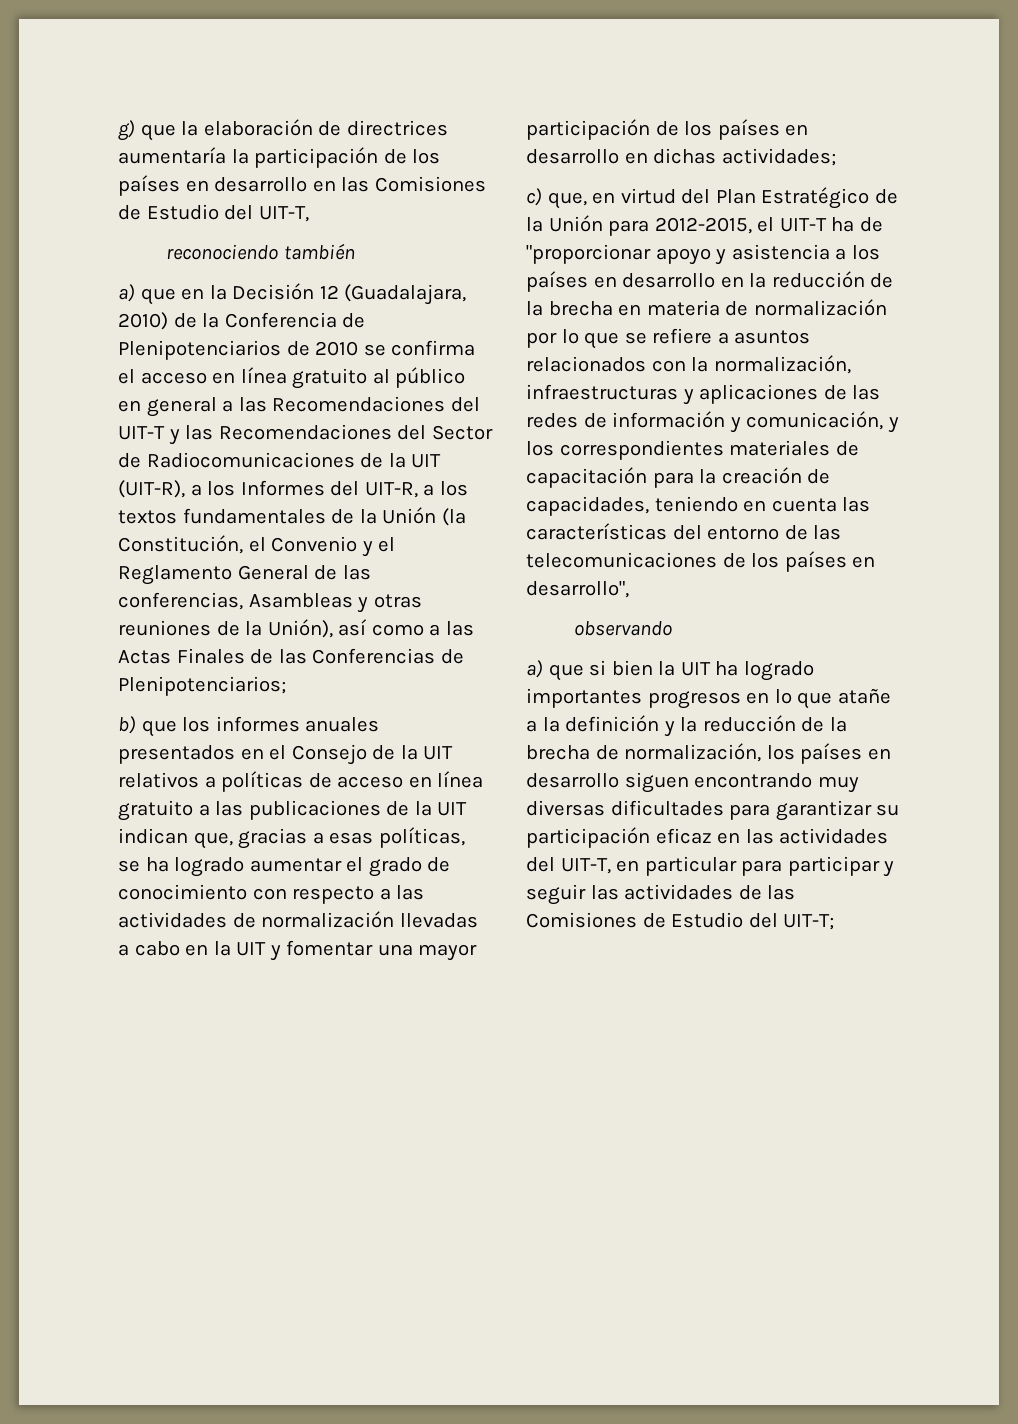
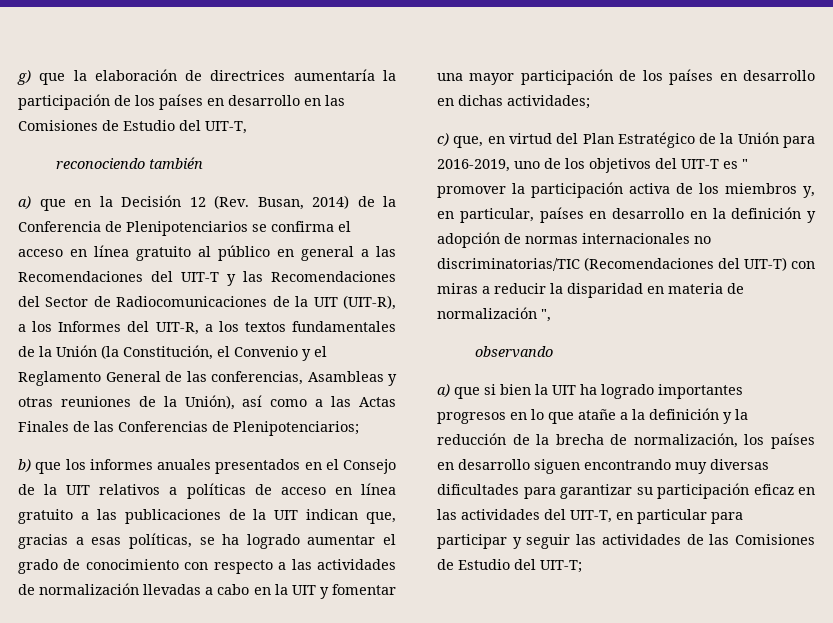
- a) que en la Decisión 12 (Guadalajara, 2010) de la Conferencia de Plenipotenciarios de 2010 se confirma el acceso en línea gratuito al público en general a las Recomendaciones del UIT-T y las Recomendaciones del Sector de Radiocomunicaciones de la UIT (UIT-R), a los Informes del UIT-R, a los textos fundamentales de la Unión (la Constitución, el Convenio y el Reglamento General de las conferencias, Asambleas y otras reuniones de la Unión), así como a las Actas Finales de las Conferencias de Plenipotenciarios;
+ a) que en la Decisión 12 (Rev. Busan, 2014) de la Conferencia de Plenipotenciarios se confirma el acceso en línea gratuito al público en general a las Recomendaciones del UIT-T y las Recomendaciones del Sector de Radiocomunicaciones de la UIT (UIT-R), a los Informes del UIT-R, a los textos fundamentales de la Unión (la Constitución, el Convenio y el Reglamento General de las conferencias, Asambleas y otras reuniones de la Unión), así como a las Actas Finales de las Conferencias de Plenipotenciarios;
- c) que, en virtud del Plan Estratégico de la Unión para 2012-2015, el UIT-T ha de "proporcionar apoyo y asistencia a los países en desarrollo en la reducción de la brecha en materia de normalización por lo que se refiere a asuntos relacionados con la normalización, infraestructuras y aplicaciones de las redes de información y comunicación, y los correspondientes materiales de capacitación para la creación de capacidades, teniendo en cuenta las características del entorno de las telecomunicaciones de los países en desarrollo",
+ c) que, en virtud del Plan Estratégico de la Unión para 2016-2019, uno de los objetivos del UIT-T es " promover la participación activa de los miembros y, en particular, países en desarrollo en la definición y adopción de normas internacionales no discriminatorias/TIC (Recomendaciones del UIT-T) con miras a reducir la disparidad en materia de normalización ",

